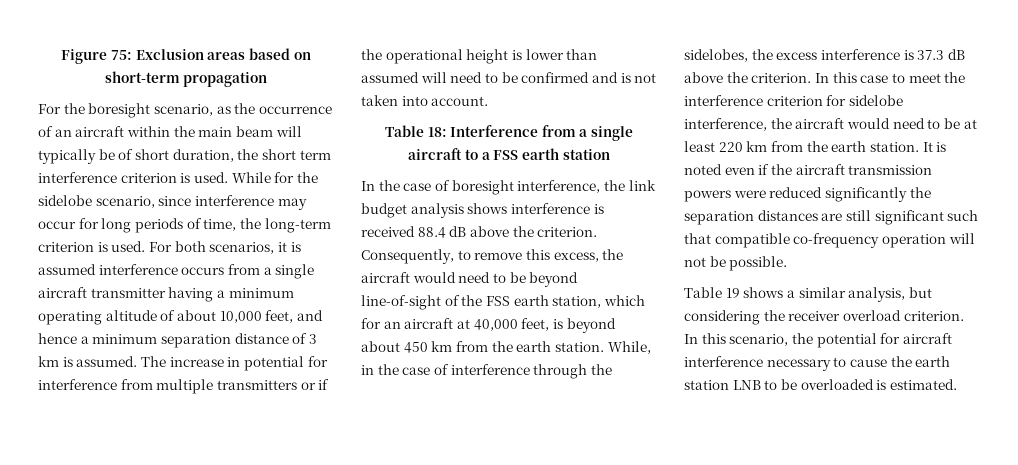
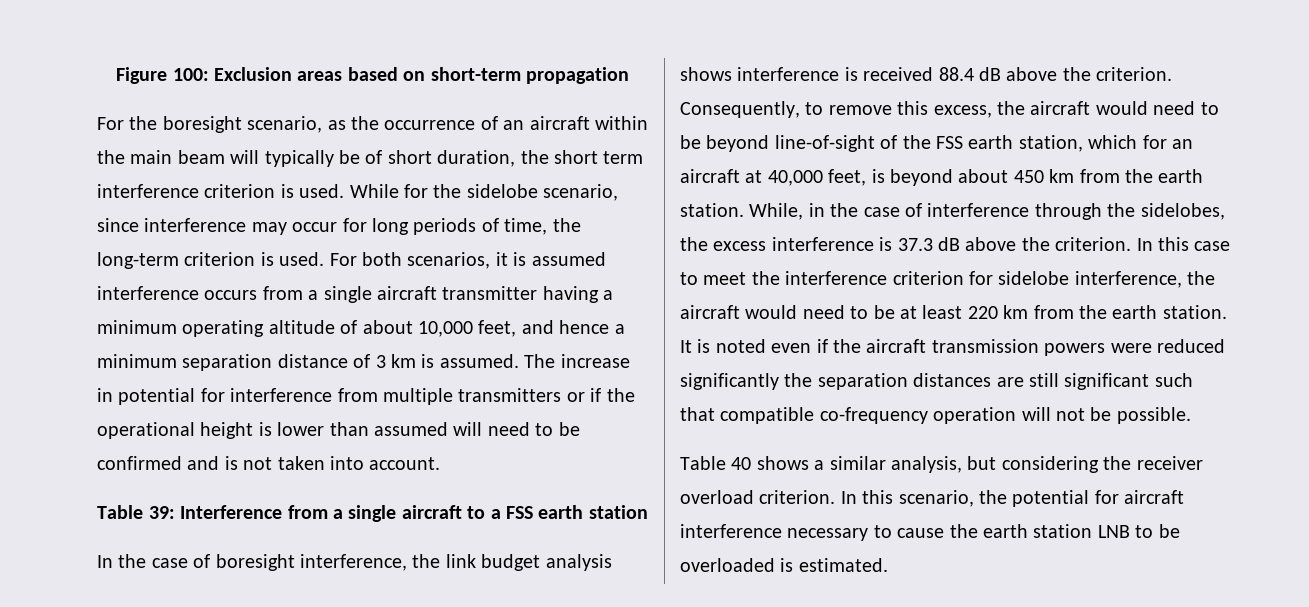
- Figure 75: Exclusion areas based on short-term propagation
+ Figure 100: Exclusion areas based on short-term propagation
- Table 18: Interference from a single aircraft to a FSS earth station
+ Table 39: Interference from a single aircraft to a FSS earth station
- Table 19 shows a similar analysis, but considering the receiver overload criterion.
+ Table 40 shows a similar analysis, but considering the receiver overload criterion.

